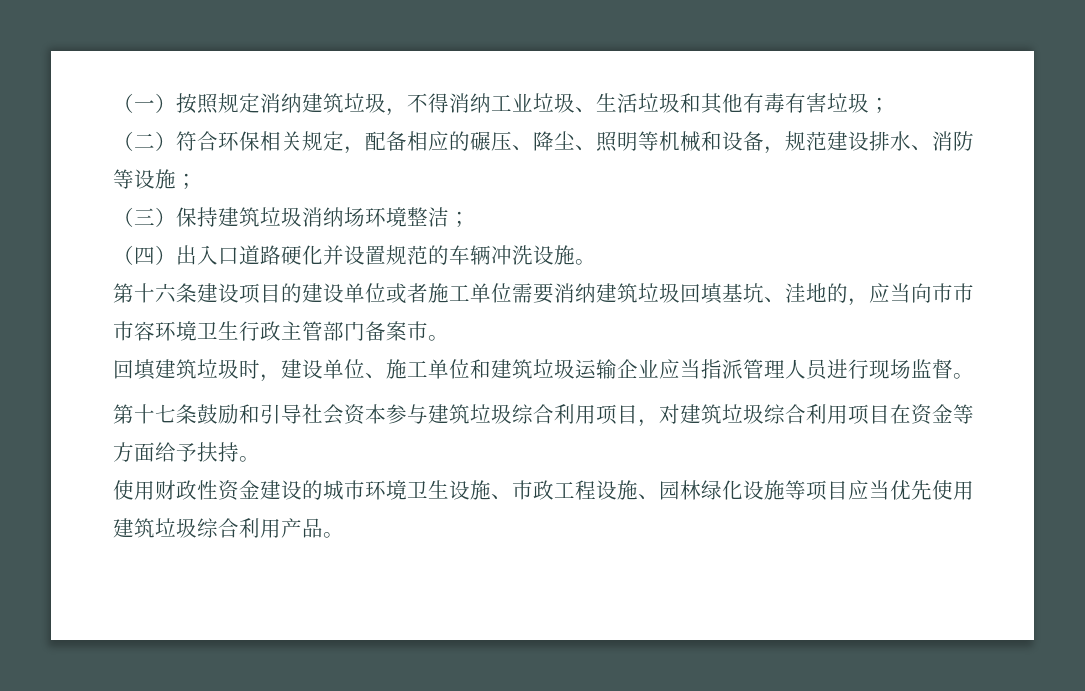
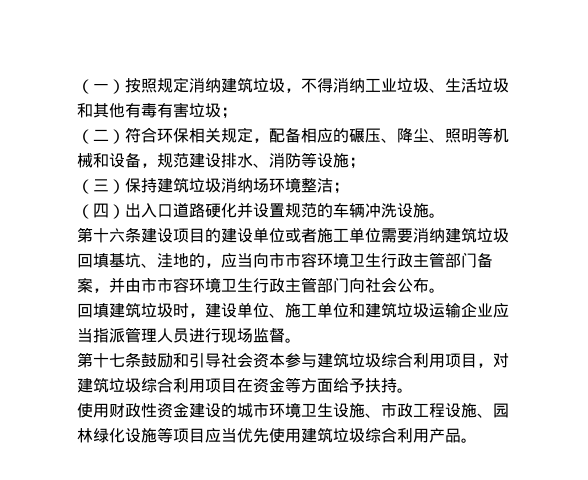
- 第十六条建设项目的建设单位或者施工单位需要消纳建筑垃圾回填基坑、洼地的，应当向市市市容环境卫生行政主管部门备案市。
+ 第十六条建设项目的建设单位或者施工单位需要消纳建筑垃圾回填基坑、洼地的，应当向市市容环境卫生行政主管部门备案，并由市市容环境卫生行政主管部门向社会公布。

